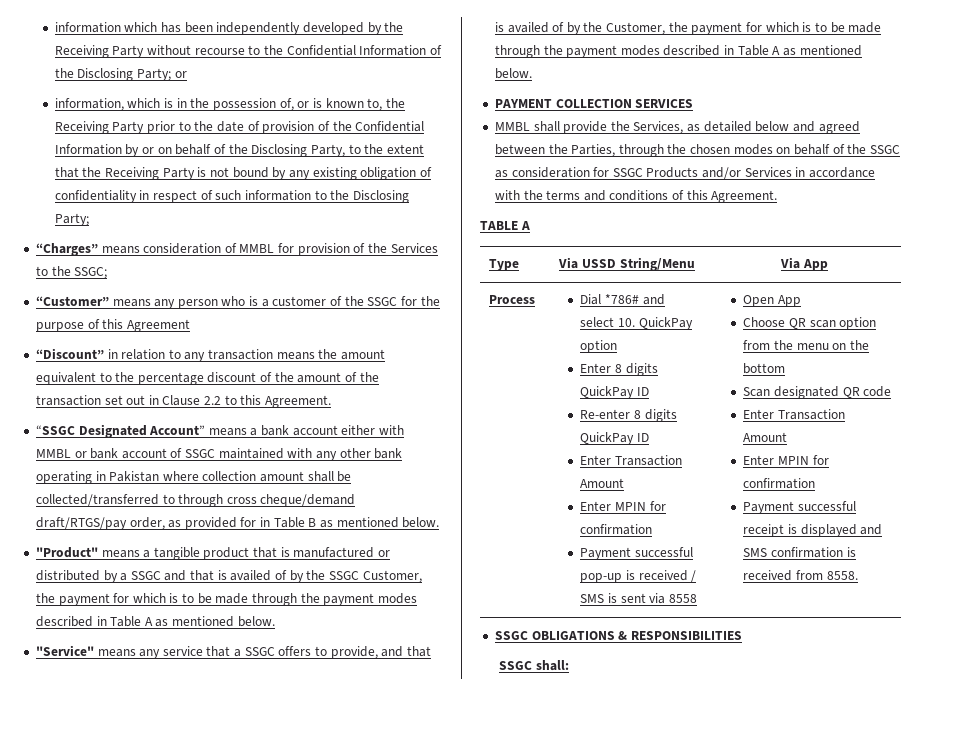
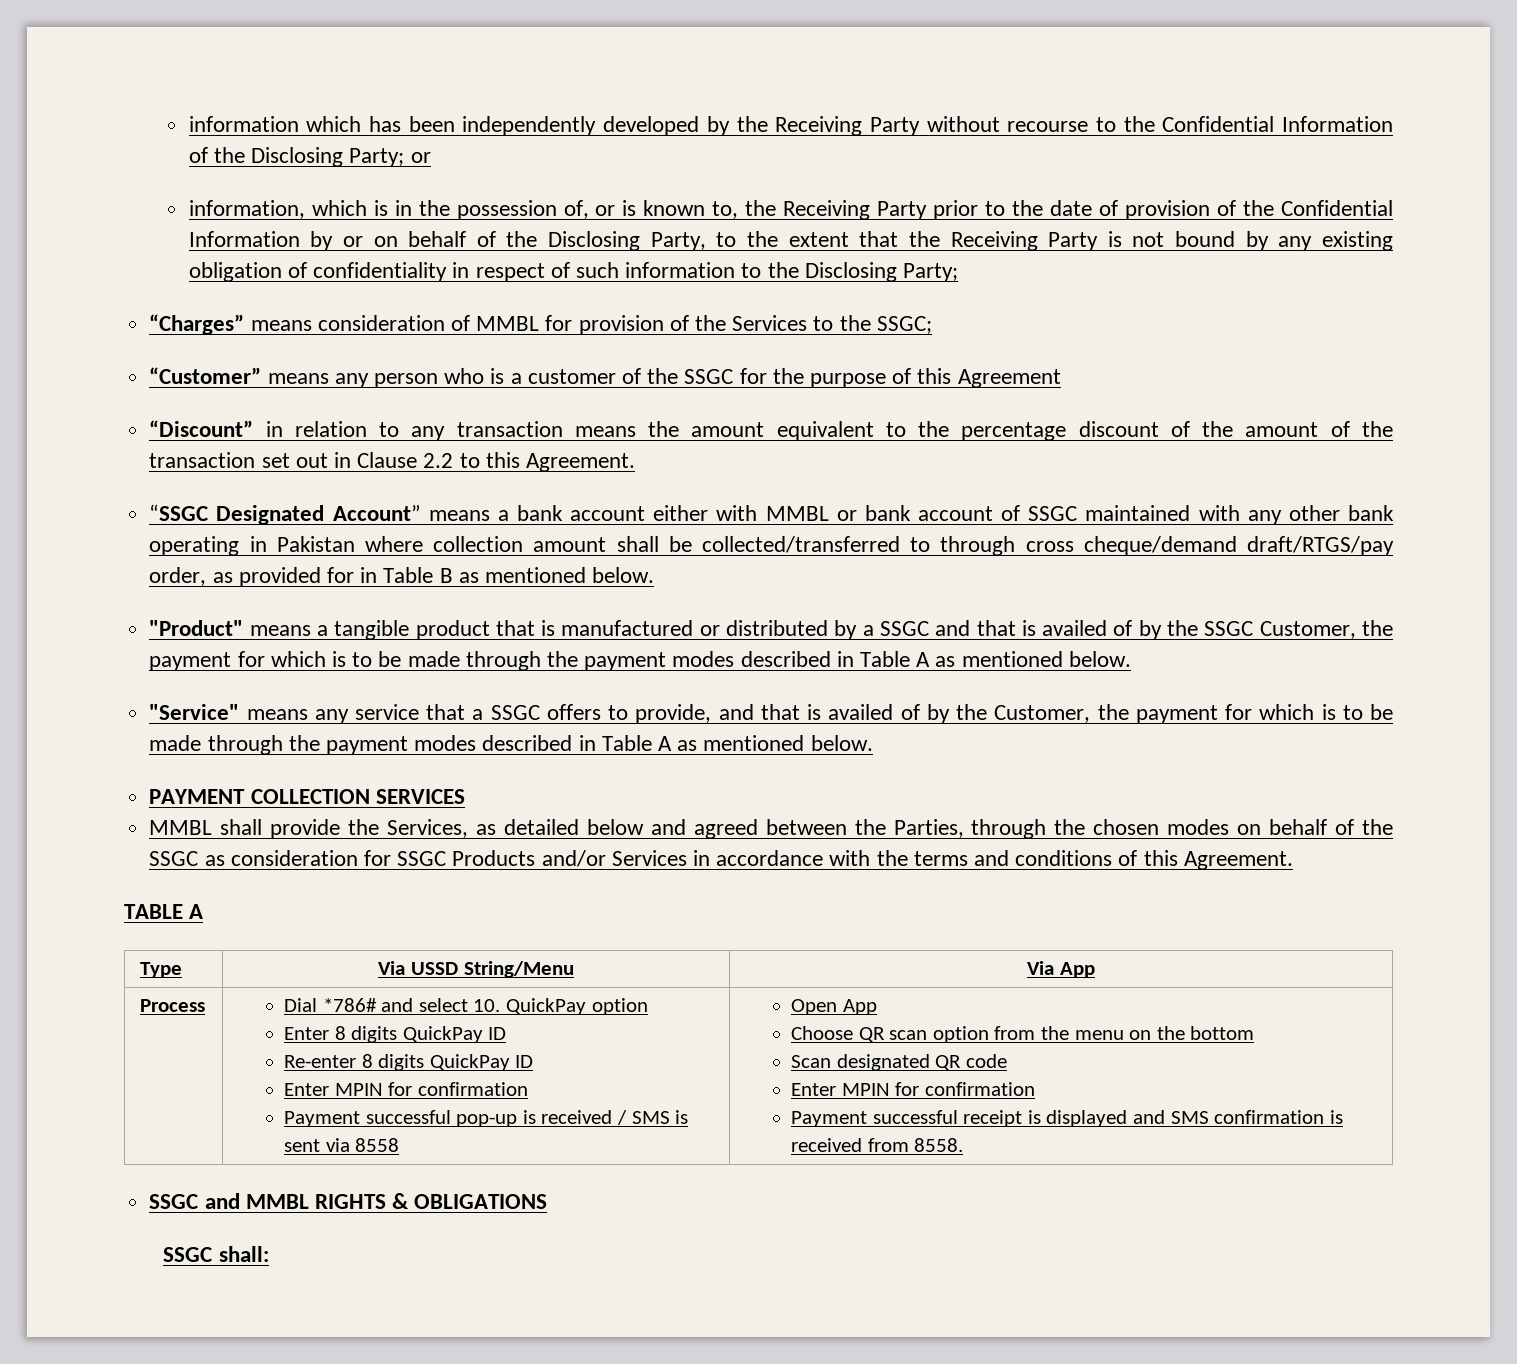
  Re-enter 8 digits QuickPay ID
- Enter Transaction Amount
  Scan designated QR code
- Enter Transaction Amount
- SSGC OBLIGATIONS & RESPONSIBILITIES
+ SSGC and MMBL RIGHTS & OBLIGATIONS

